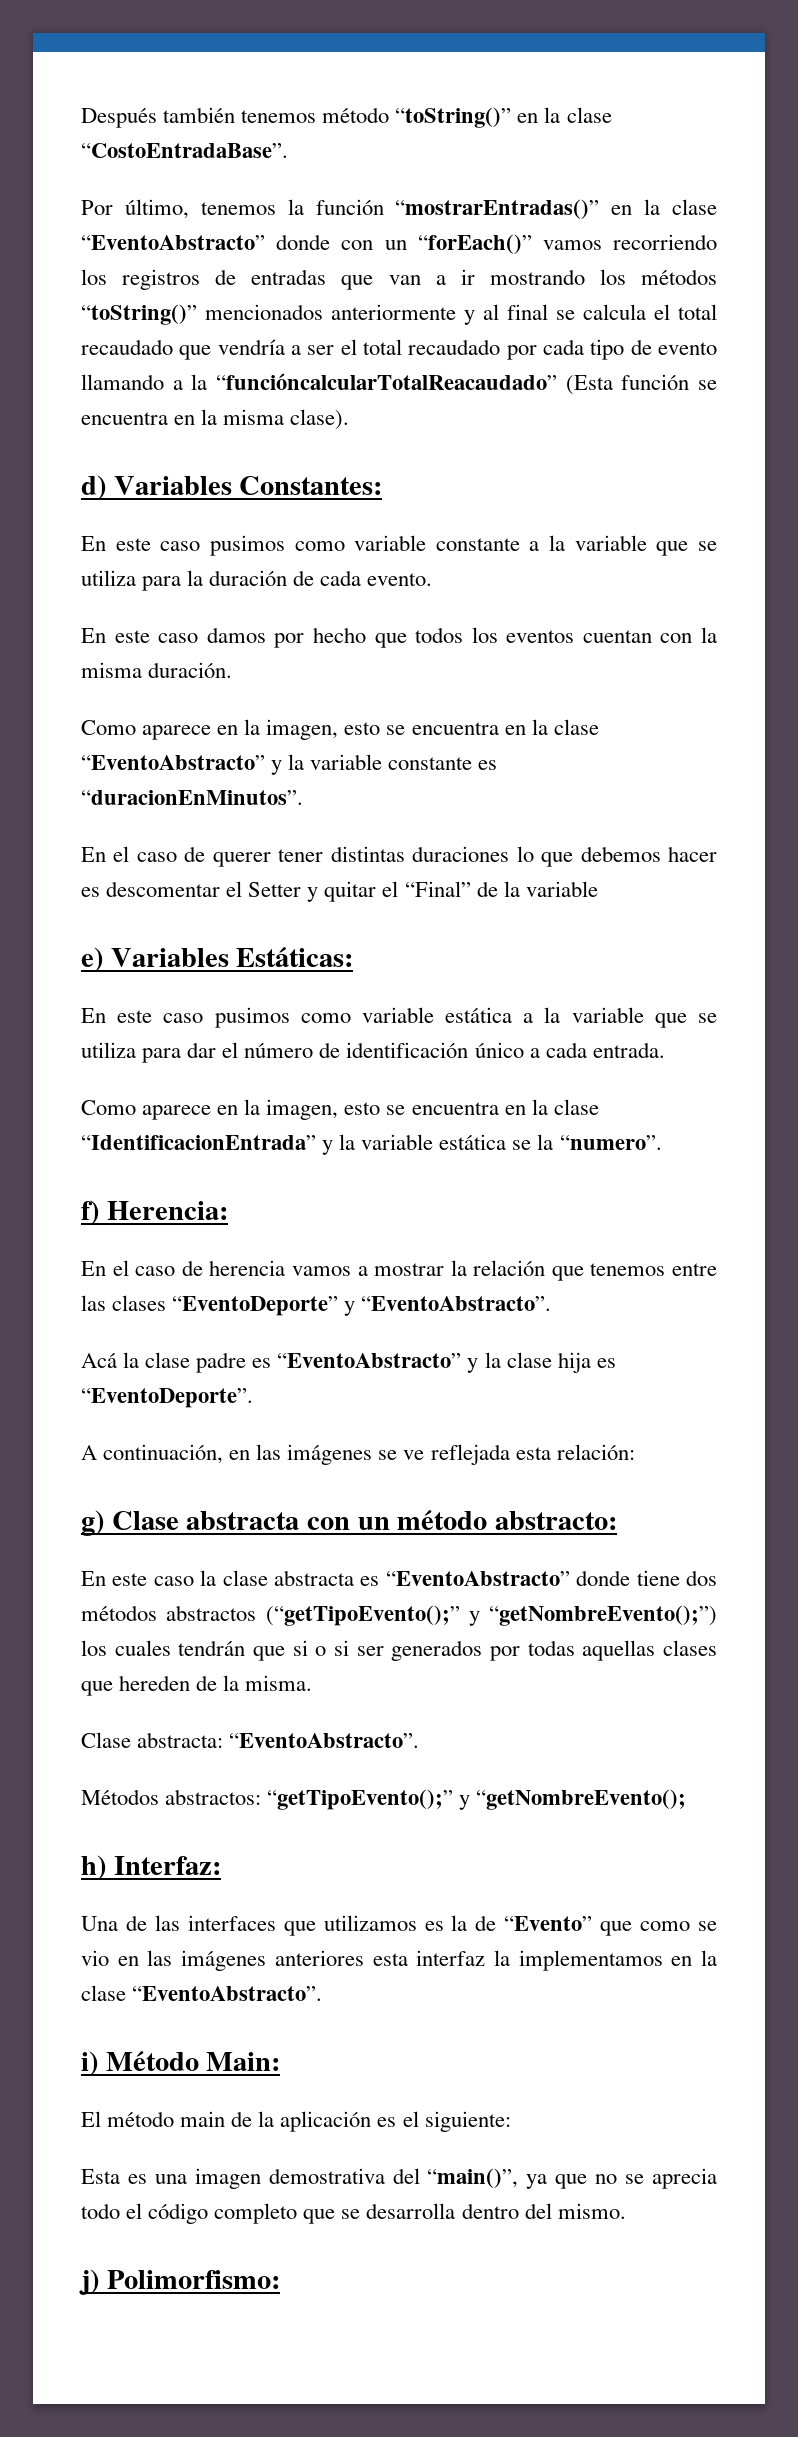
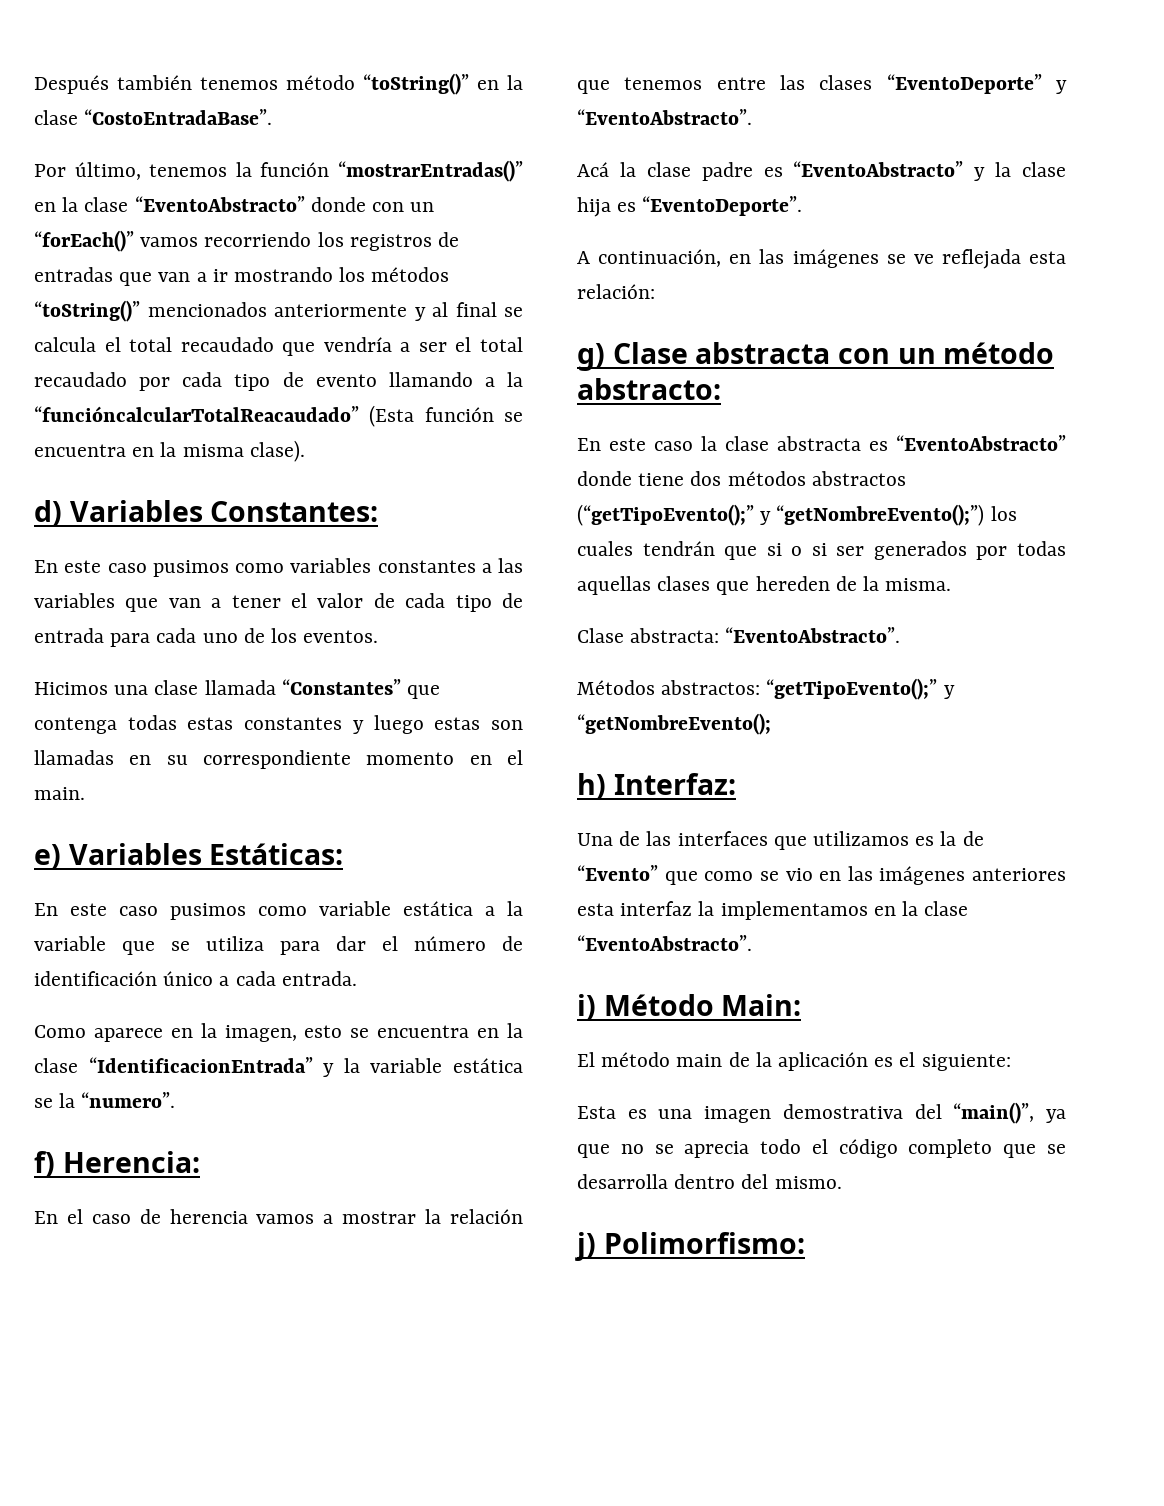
- En este caso pusimos como variable constante a la variable que se utiliza para la duración de cada evento.
- En este caso damos por hecho que todos los eventos cuentan con la misma duración.
- Como aparece en la imagen, esto se encuentra en la clase “EventoAbstracto” y la variable constante es “duracionEnMinutos”.
- En el caso de querer tener distintas duraciones lo que debemos hacer es descomentar el Setter y quitar el “Final” de la variable
+ En este caso pusimos como variables constantes a las variables que van a tener el valor de cada tipo de entrada para cada uno de los eventos.
+ Hicimos una clase llamada “Constantes” que contenga todas estas constantes y luego estas son llamadas en su correspondiente momento en el main.

